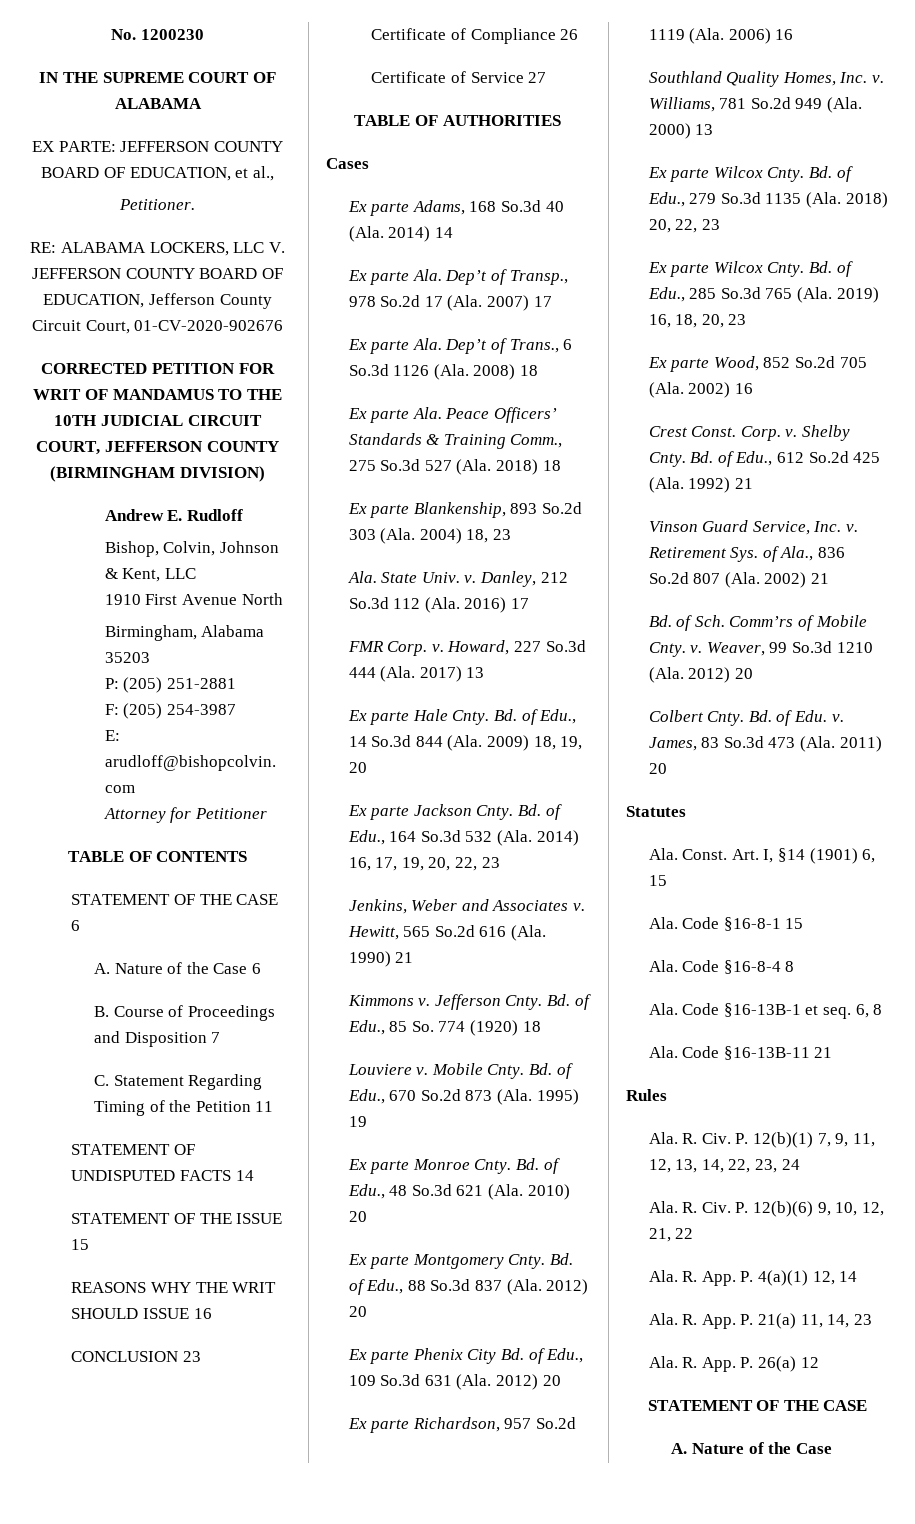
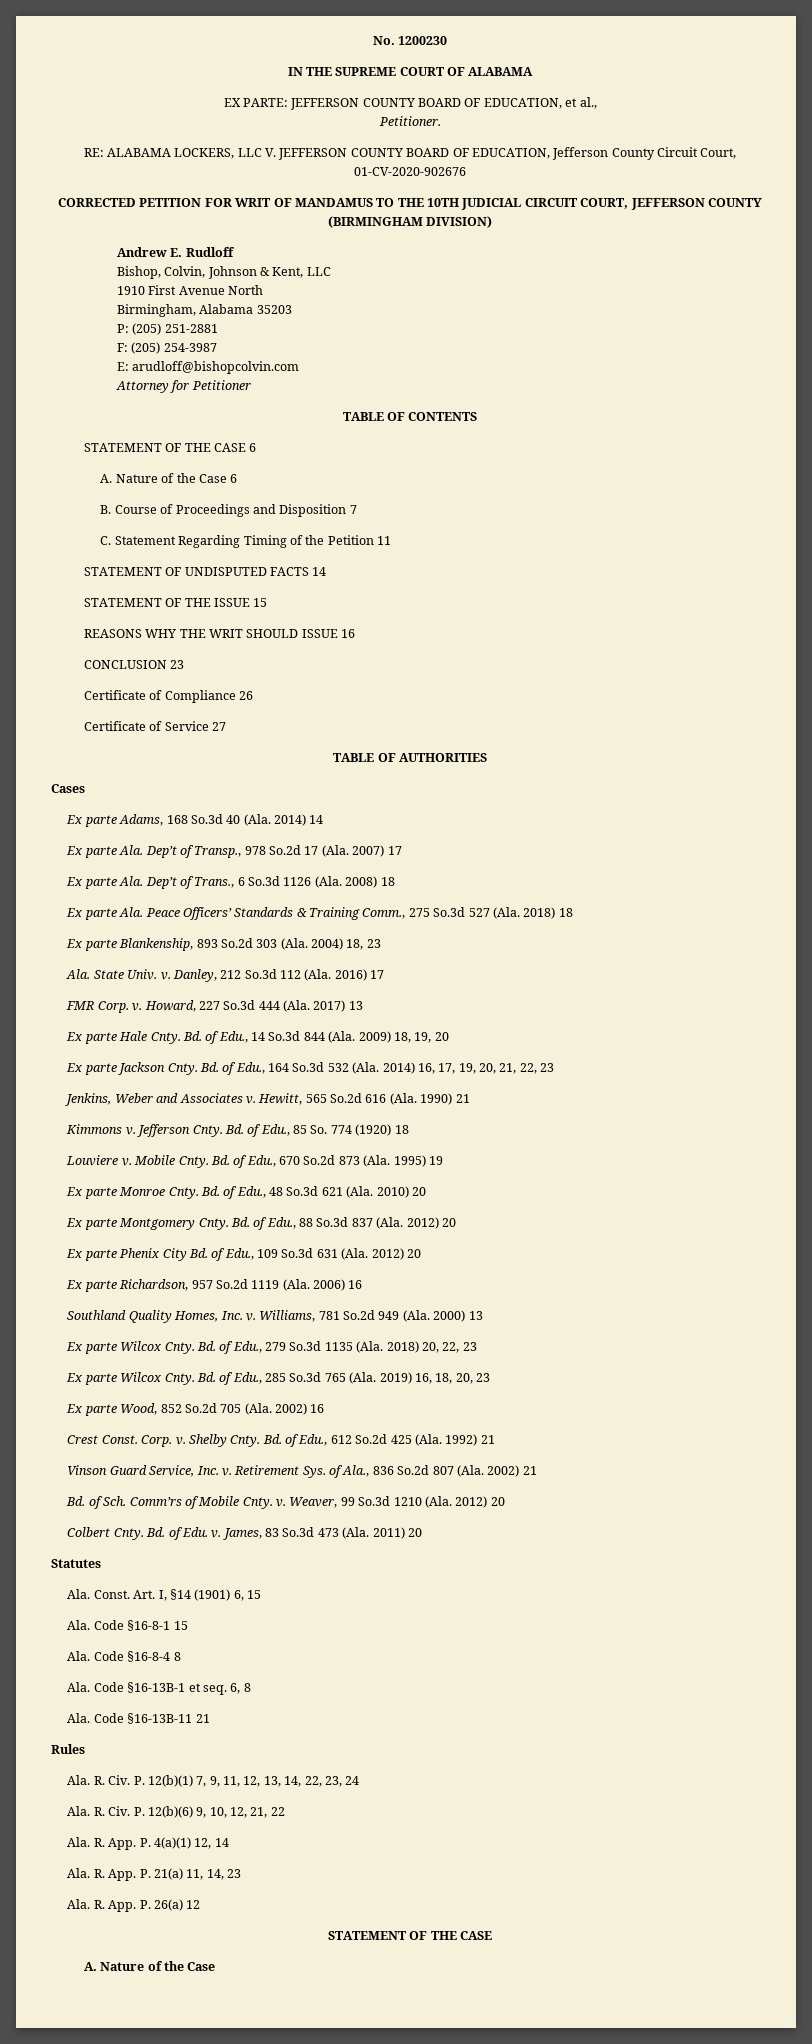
- Bd. of Edu., 164 So.3d 532 (Ala. 2014) 16, 17, 19, 20, 22, 23
+ Bd. of Edu., 164 So.3d 532 (Ala. 2014) 16, 17, 19, 20, 21, 22, 23

